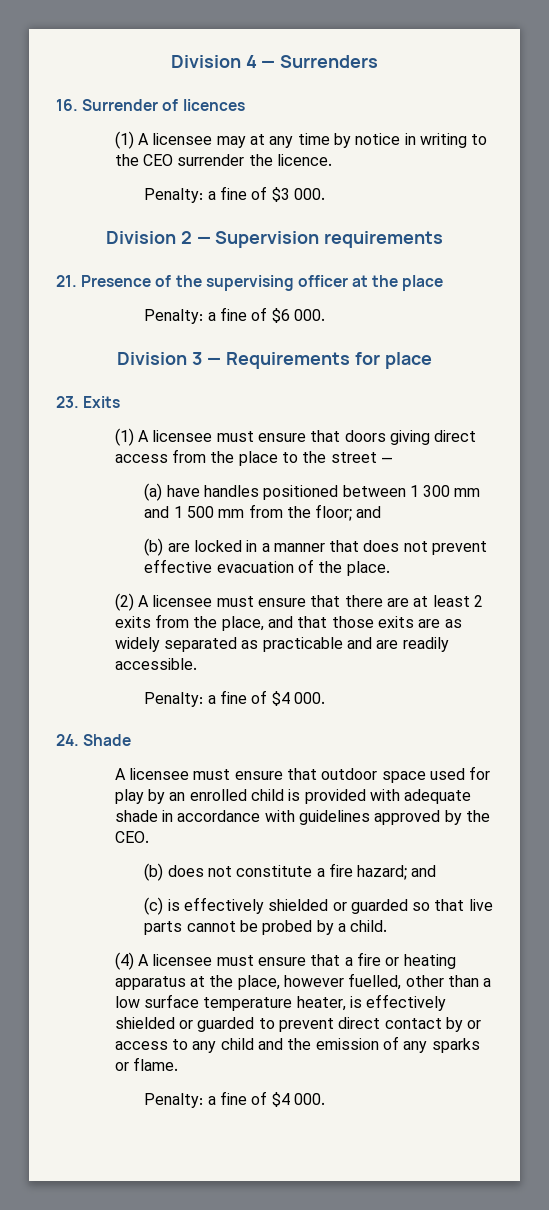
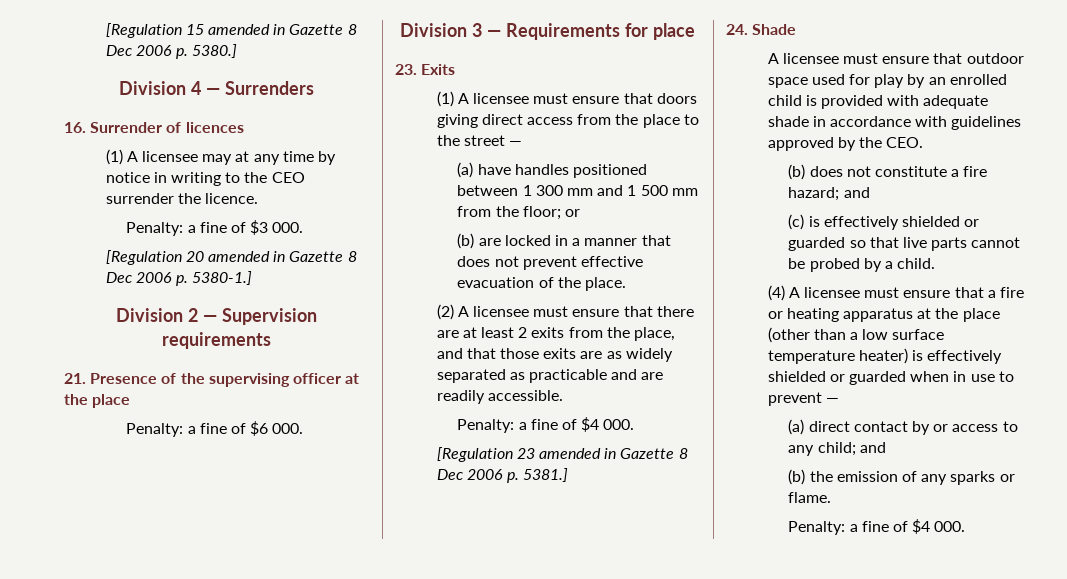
+ [Regulation 15 amended in Gazette 8 Dec 2006 p. 5380.]
+ [Regulation 20 amended in Gazette 8 Dec 2006 p. 5380-1.]
- (a) have handles positioned between 1 300 mm and 1 500 mm from the floor; and
+ (a) have handles positioned between 1 300 mm and 1 500 mm from the floor; or
+ [Regulation 23 amended in Gazette 8 Dec 2006 p. 5381.]
- (4) A licensee must ensure that a fire or heating apparatus at the place, however fuelled, other than a low surface temperature heater, is effectively shielded or guarded to prevent direct contact by or access to any child and the emission of any sparks or flame.
+ (4) A licensee must ensure that a fire or heating apparatus at the place (other than a low surface temperature heater) is effectively shielded or guarded when in use to prevent —
+ (a) direct contact by or access to any child; and
+ (b) the emission of any sparks or flame.

